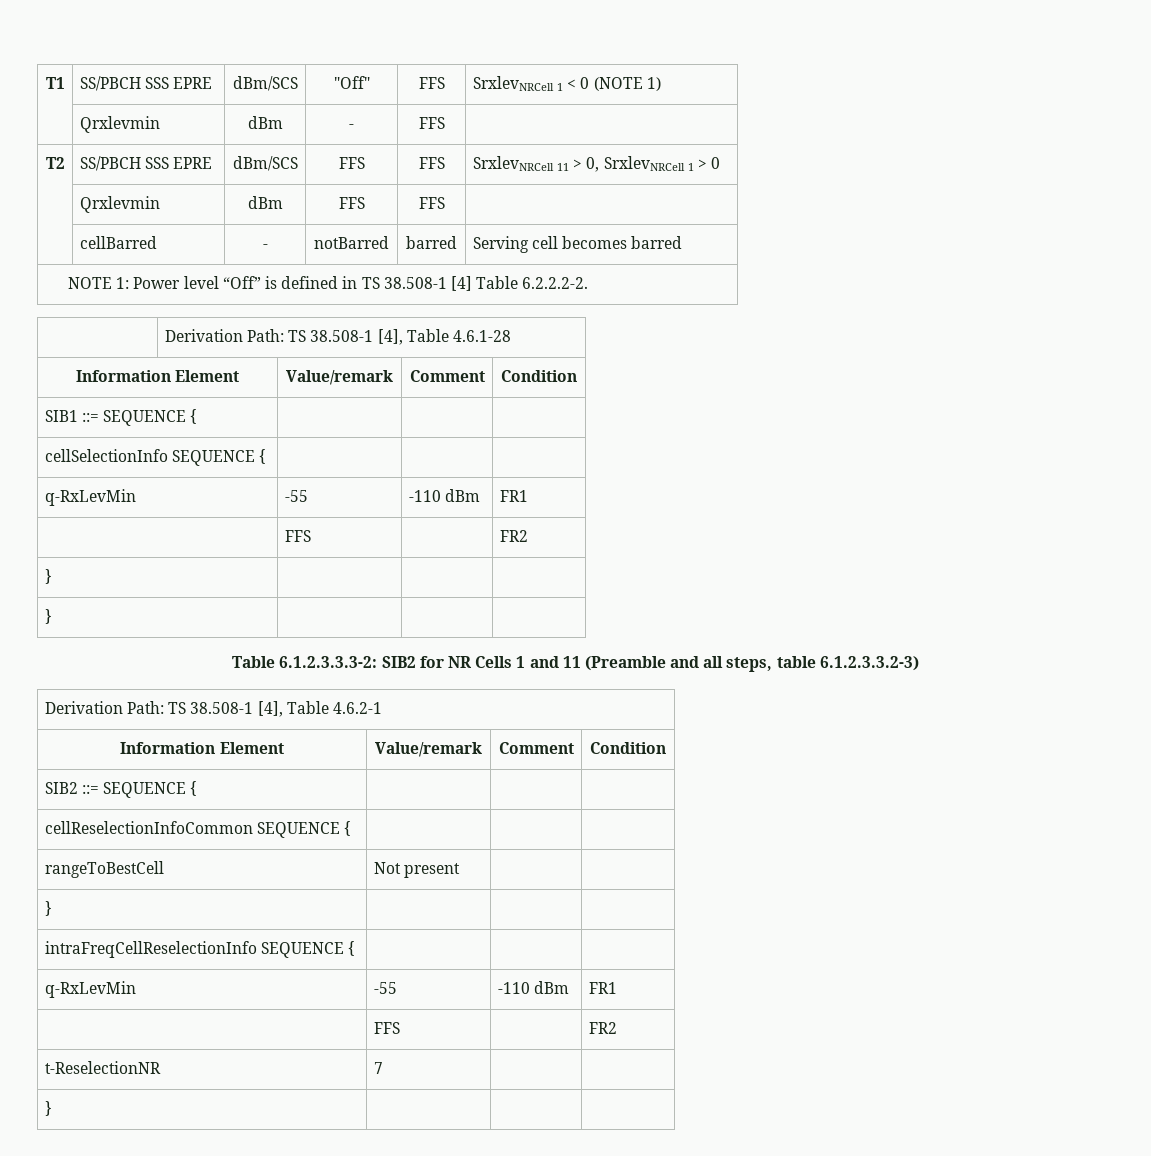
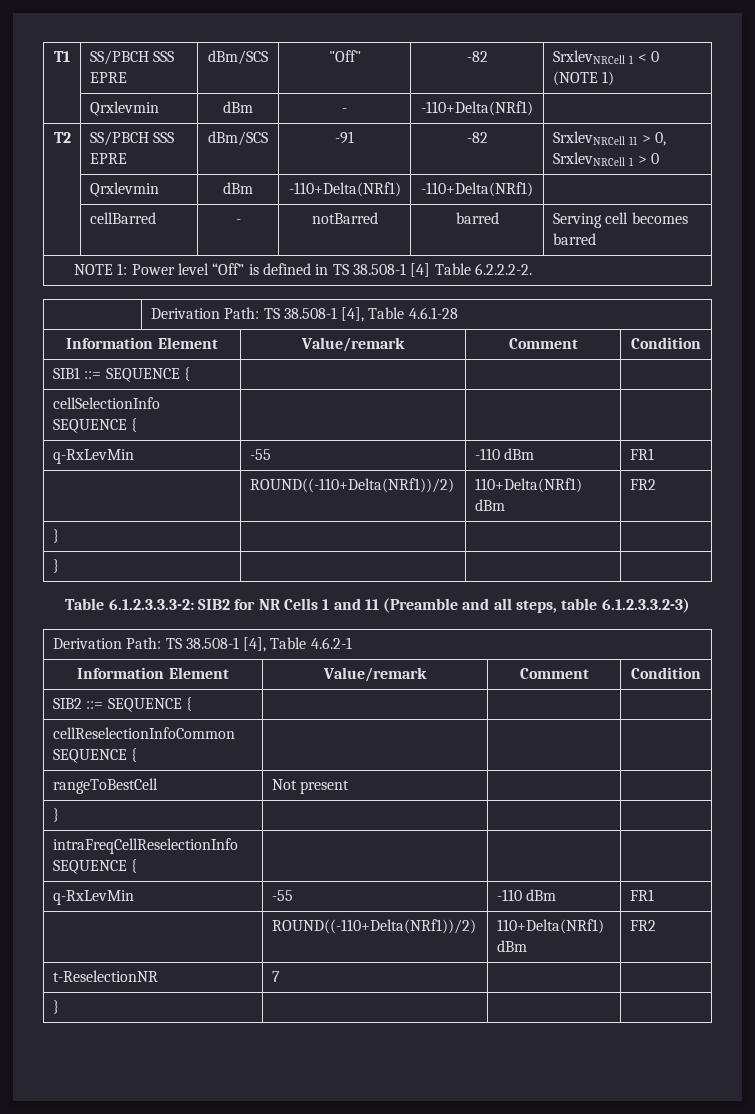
- T1 | SS/PBCH SSS EPRE | dBm/SCS | "Off" | FFS | SrxlevNRCell 1 < 0 (NOTE 1)
+ T1 | SS/PBCH SSS EPRE | dBm/SCS | "Off" | -82 | SrxlevNRCell 1 < 0 (NOTE 1)
- | Qrxlevmin | dBm | - | FFS |
+ | Qrxlevmin | dBm | - | -110+Delta(NRf1) |
- T2 | SS/PBCH SSS EPRE | dBm/SCS | FFS | FFS | SrxlevNRCell 11 > 0, SrxlevNRCell 1 > 0
+ T2 | SS/PBCH SSS EPRE | dBm/SCS | -91 | -82 | SrxlevNRCell 11 > 0, SrxlevNRCell 1 > 0
- | Qrxlevmin | dBm | FFS | FFS |
+ | Qrxlevmin | dBm | -110+Delta(NRf1) | -110+Delta(NRf1) |
  cellSelectionInfo SEQUENCE { | | |
  q-RxLevMin | -55 | -110 dBm | FR1
- | FFS | | FR2
+ | ROUND((-110+Delta(NRf1))/2) | 110+Delta(NRf1) dBm | FR2
  intraFreqCellReselectionInfo SEQUENCE { | | |
  q-RxLevMin | -55 | -110 dBm | FR1
- | FFS | | FR2
+ | ROUND((-110+Delta(NRf1))/2) | 110+Delta(NRf1) dBm | FR2

